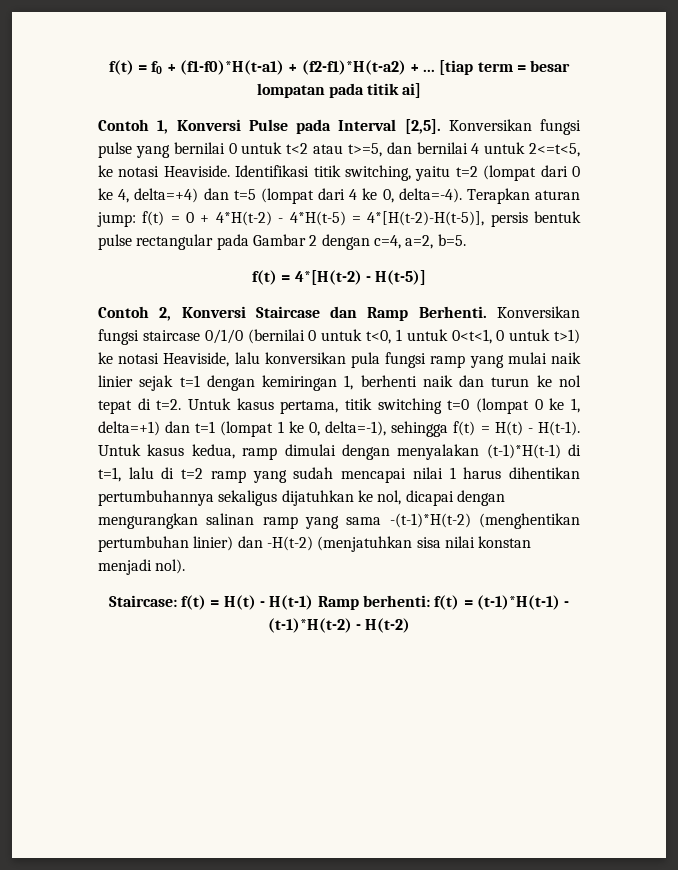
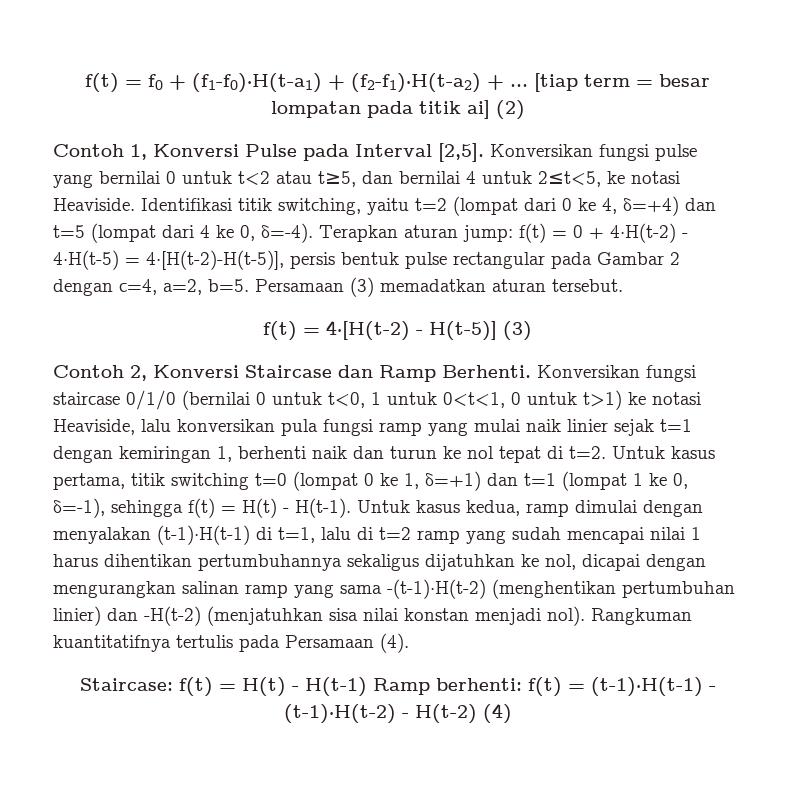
- f(t) = f0 + (f1-f0)*H(t-a1) + (f2-f1)*H(t-a2) + ...
+ f(t) = f0 + (f1-f0)·H(t-a1) + (f2-f1)·H(t-a2) + ...
- [tiap term = besar lompatan pada titik ai]
+ [tiap term = besar lompatan pada titik ai] (2)
- Konversikan fungsi pulse yang bernilai 0 untuk t<2 atau t>=5, dan bernilai 4 untuk 2<=t<5, ke notasi Heaviside.
+ Konversikan fungsi pulse yang bernilai 0 untuk t<2 atau t≥5, dan bernilai 4 untuk 2≤t<5, ke notasi Heaviside.
- Identifikasi titik switching, yaitu t=2 (lompat dari 0 ke 4, delta=+4) dan t=5 (lompat dari 4 ke 0, delta=-4).
+ Identifikasi titik switching, yaitu t=2 (lompat dari 0 ke 4, δ=+4) dan t=5 (lompat dari 4 ke 0, δ=-4).
- Terapkan aturan jump: f(t) = 0 + 4*H(t-2) - 4*H(t-5) = 4*[H(t-2)-H(t-5)], persis bentuk pulse rectangular pada Gambar 2 dengan c=4, a=2, b=5.
- f(t) = 4*[H(t-2) - H(t-5)]
+ Terapkan aturan jump: f(t) = 0 + 4·H(t-2) - 4·H(t-5) = 4·[H(t-2)-H(t-5)], persis bentuk pulse rectangular pada Gambar 2 dengan c=4, a=2, b=5. Persamaan (3) memadatkan aturan tersebut.
+ f(t) = 4·[H(t-2) - H(t-5)] (3)
- Untuk kasus pertama, titik switching t=0 (lompat 0 ke 1, delta=+1) dan t=1 (lompat 1 ke 0, delta=-1), sehingga f(t) = H(t) - H(t-1).
+ Untuk kasus pertama, titik switching t=0 (lompat 0 ke 1, δ=+1) dan t=1 (lompat 1 ke 0, δ=-1), sehingga f(t) = H(t) - H(t-1).
- Untuk kasus kedua, ramp dimulai dengan menyalakan (t-1)*H(t-1) di t=1, lalu di t=2 ramp yang sudah mencapai nilai 1 harus dihentikan pertumbuhannya sekaligus dijatuhkan ke nol, dicapai dengan mengurangkan salinan ramp yang sama -(t-1)*H(t-2) (menghentikan pertumbuhan linier) dan -H(t-2) (menjatuhkan sisa nilai konstan menjadi nol).
+ Untuk kasus kedua, ramp dimulai dengan menyalakan (t-1)·H(t-1) di t=1, lalu di t=2 ramp yang sudah mencapai nilai 1 harus dihentikan pertumbuhannya sekaligus dijatuhkan ke nol, dicapai dengan mengurangkan salinan ramp yang sama -(t-1)·H(t-2) (menghentikan pertumbuhan linier) dan -H(t-2) (menjatuhkan sisa nilai konstan menjadi nol). Rangkuman kuantitatifnya tertulis pada Persamaan (4).
- Staircase: f(t) = H(t) - H(t-1) Ramp berhenti: f(t) = (t-1)*H(t-1) - (t-1)*H(t-2) - H(t-2)
+ Staircase: f(t) = H(t) - H(t-1) Ramp berhenti: f(t) = (t-1)·H(t-1) - (t-1)·H(t-2) - H(t-2) (4)

